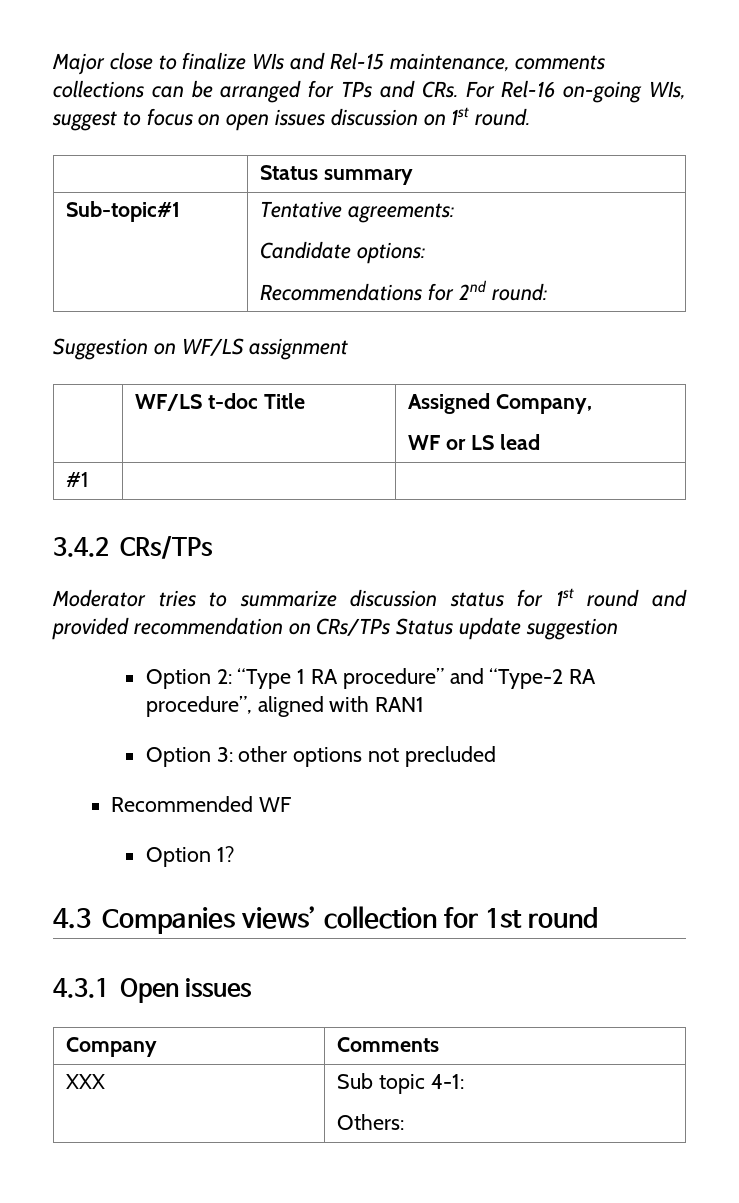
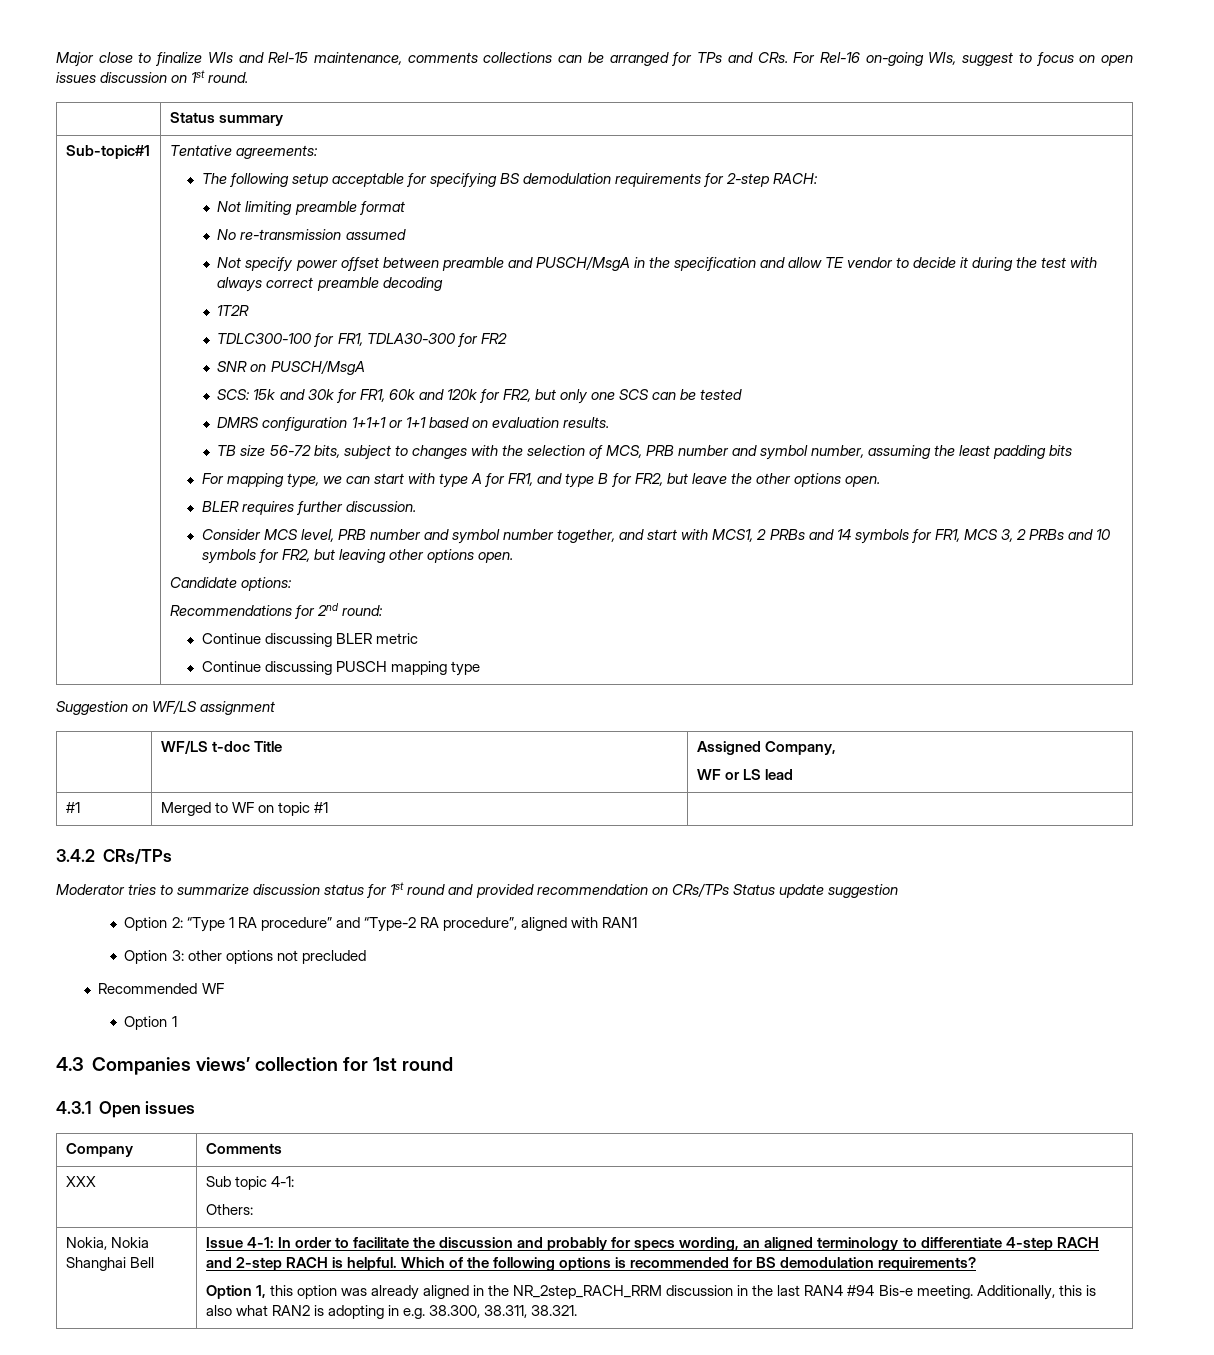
+ The following setup acceptable for specifying BS demodulation requirements for 2-step RACH:
+ Not limiting preamble format
+ No re-transmission assumed
+ Not specify power offset between preamble and PUSCH/MsgA in the specification and allow TE vendor to decide it during the test with always correct preamble decoding
+ 1T2R
+ TDLC300-100 for FR1, TDLA30-300 for FR2
+ SNR on PUSCH/MsgA
+ SCS: 15k and 30k for FR1, 60k and 120k for FR2, but only one SCS can be tested
+ DMRS configuration 1+1+1 or 1+1 based on evaluation results.
+ TB size 56-72 bits, subject to changes with the selection of MCS, PRB number and symbol number, assuming the least padding bits
+ For mapping type, we can start with type A for FR1, and type B for FR2, but leave the other options open.
+ BLER requires further discussion.
+ Consider MCS level, PRB number and symbol number together, and start with MCS1, 2 PRBs and 14 symbols for FR1, MCS 3, 2 PRBs and 10 symbols for FR2, but leaving other options open.
+ Continue discussing BLER metric
+ Continue discussing PUSCH mapping type
- #1 | |
+ #1 | Merged to WF on topic #1 |
- Option 1?
+ Option 1
+ Nokia, Nokia Shanghai Bell | Issue 4-1: In order to facilitate the discussion and probably for specs wording, an aligned terminology to differentiate 4-step RACH and 2-step RACH is helpful. Which of the following options is recommended for BS demodulation requirements?
+ Option 1, this option was already aligned in the NR_2step_RACH_RRM discussion in the last RAN4 #94 Bis-e meeting. Additionally, this is also what RAN2 is adopting in e.g. 38.300, 38.311, 38.321.

